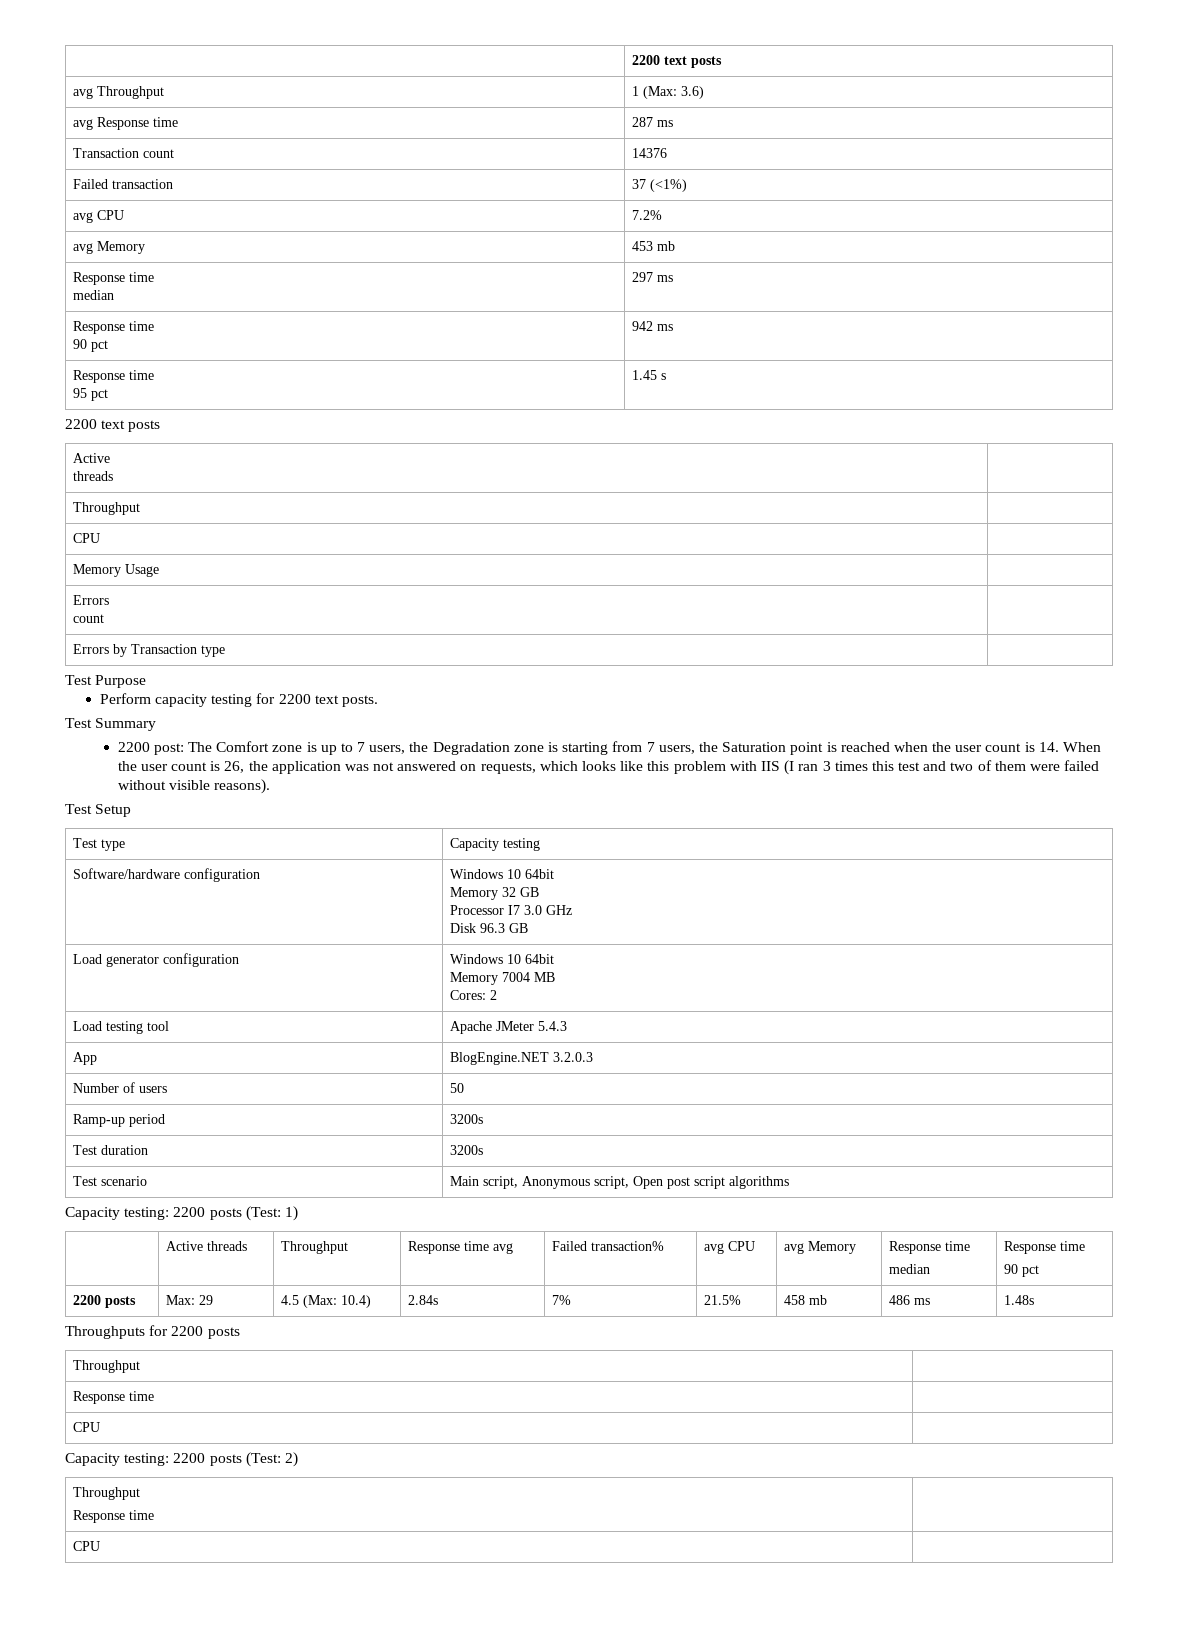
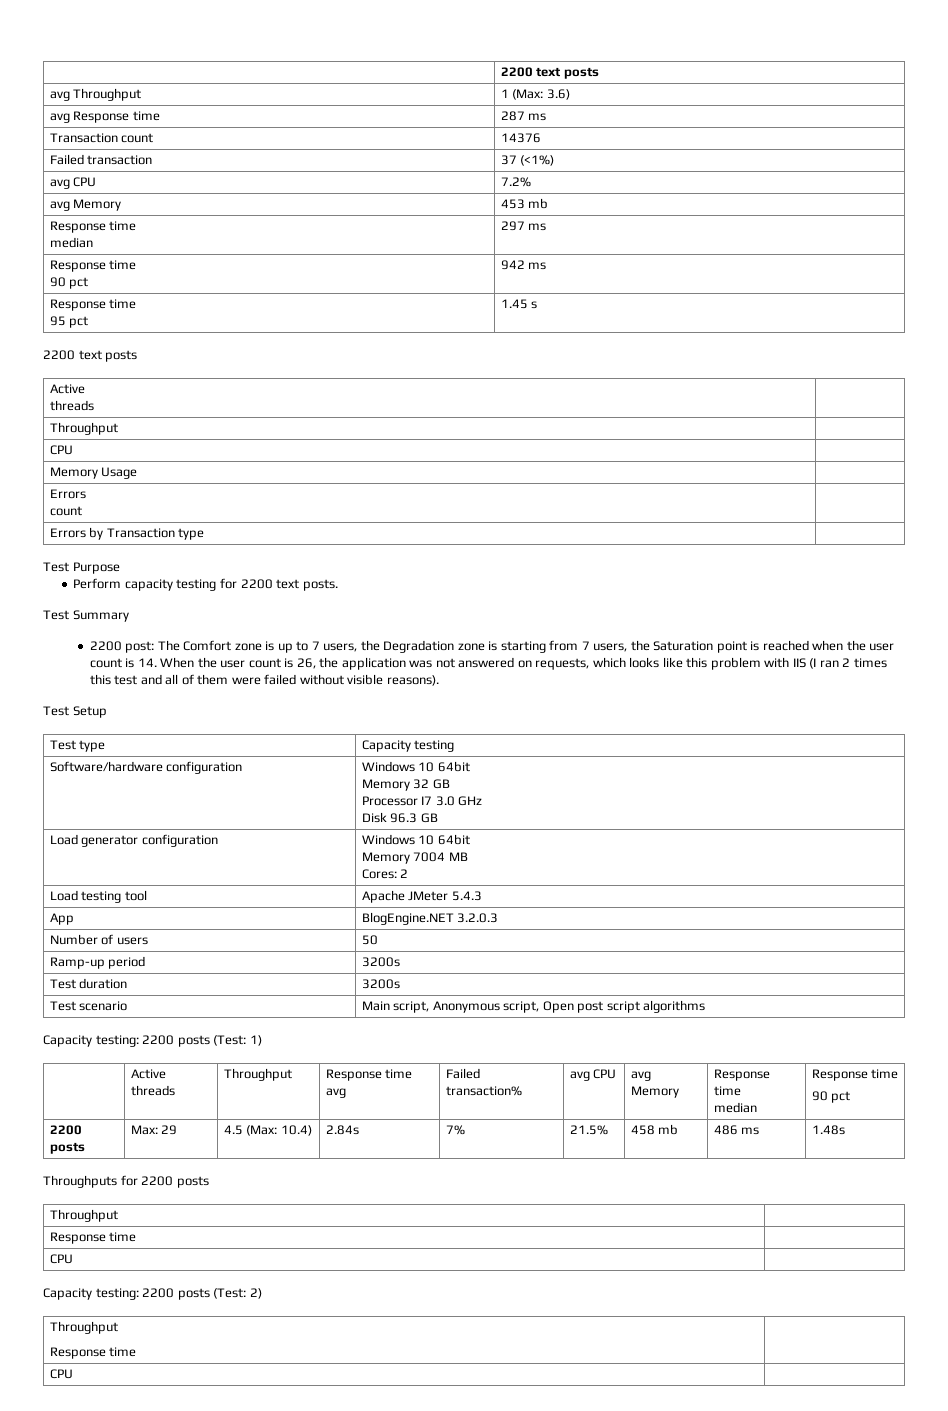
- The Comfort zone is up to 7 users, the Degradation zone is starting from 7 users, the Saturation point is reached when the user count is 14. When the user count is 26, the application was not answered on requests, which looks like this problem with IIS (I ran 3 times this test and two of them were failed without visible reasons).
+ The Comfort zone is up to 7 users, the Degradation zone is starting from 7 users, the Saturation point is reached when the user count is 14. When the user count is 26, the application was not answered on requests, which looks like this problem with IIS (I ran 2 times this test and all of them were failed without visible reasons).

